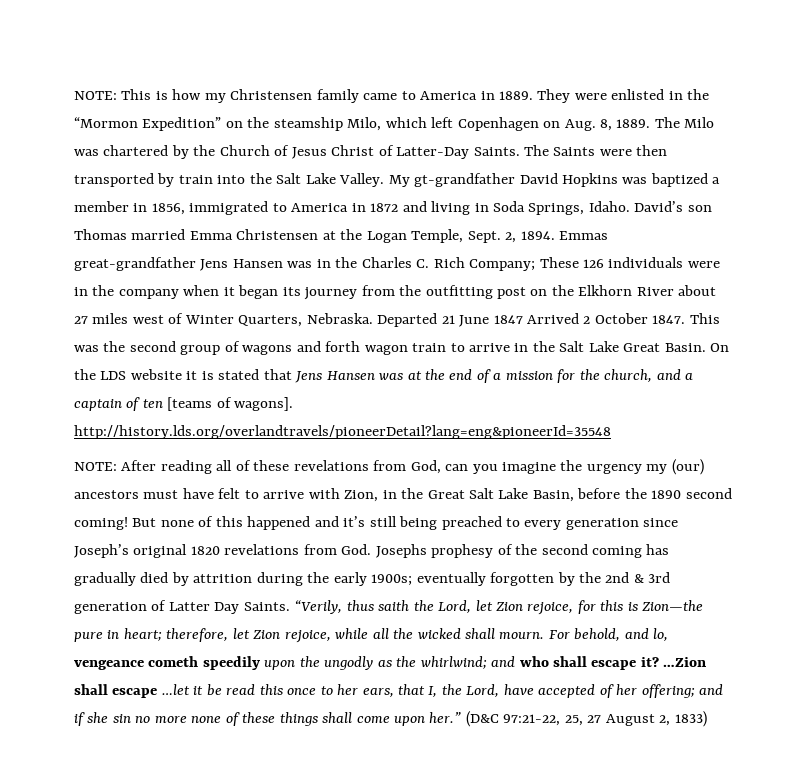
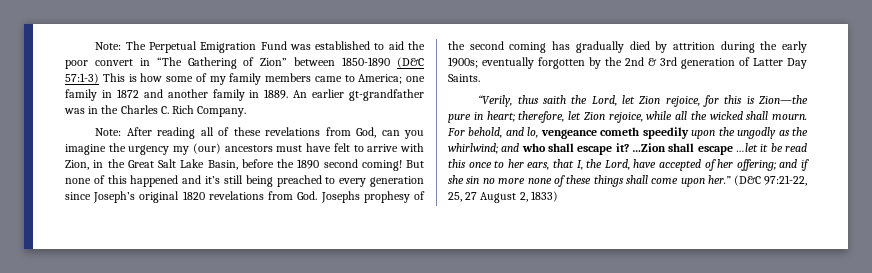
- NOTE: This is how my Christensen family came to America in 1889. They were enlisted in the “Mormon Expedition” on the steamship Milo, which left Copenhagen on Aug. 8, 1889. The Milo was chartered by the Church of Jesus Christ of Latter-Day Saints. The Saints were then transported by train into the Salt Lake Valley. My gt-grandfather David Hopkins was baptized a member in 1856, immigrated to America in 1872 and living in Soda Springs, Idaho. David’s son Thomas married Emma Christensen at the Logan Temple, Sept. 2, 1894. Emmas great-grandfather Jens Hansen was in the Charles C. Rich Company; These 126 individuals were in the company when it began its journey from the outfitting post on the Elkhorn River about 27 miles west of Winter Quarters, Nebraska. Departed 21 June 1847 Arrived 2 October 1847. This was the second group of wagons and forth wagon train to arrive in the Salt Lake Great Basin. On the LDS website it is stated that Jens Hansen was at the end of a mission for the church, and a captain of ten [teams of wagons]. http://history.lds.org/overlandtravels/pioneerDetail?lang=eng&pioneerId=35548
- NOTE: After reading all of these revelations from God, can you imagine the urgency my (our) ancestors must have felt to arrive with Zion, in the Great Salt Lake Basin, before the 1890 second coming!
+ Note: The Perpetual Emigration Fund was established to aid the poor convert in “The Gathering of Zion” between 1850-1890 (D&C 57:1-3) This is how some of my family members came to America; one family in 1872 and another family in 1889. An earlier gt-grandfather was in the Charles C. Rich Company.
+ Note: After reading all of these revelations from God, can you imagine the urgency my (our) ancestors must have felt to arrive with Zion, in the Great Salt Lake Basin, before the 1890 second coming!
- eventually forgotten by the 2nd & 3rd generation of Latter Day Saints. “Verily, thus saith the Lord, let Zion rejoice, for this is Zion—the pure in heart;
+ eventually forgotten by the 2nd & 3rd generation of Latter Day Saints.
+ “Verily, thus saith the Lord, let Zion rejoice, for this is Zion—the pure in heart;

